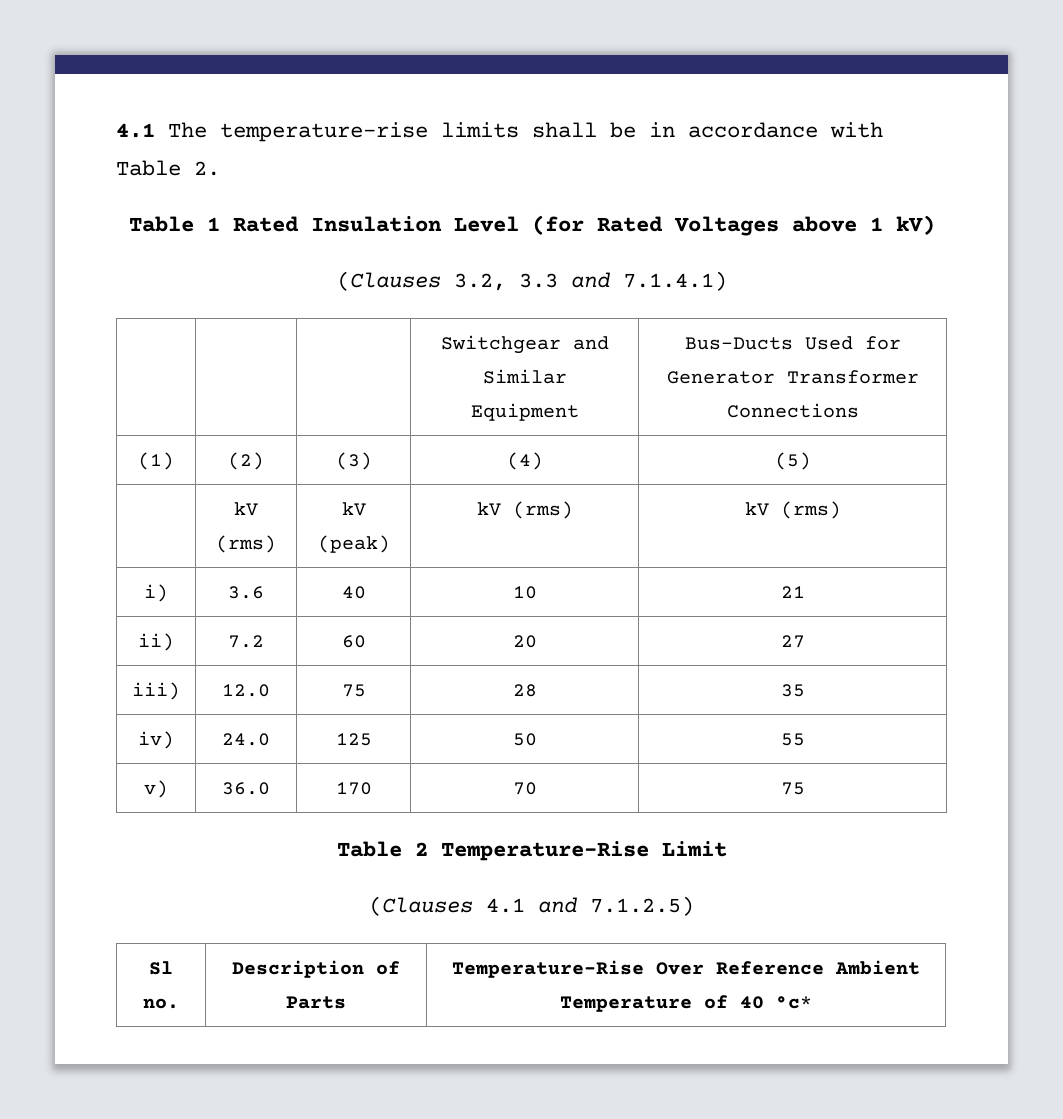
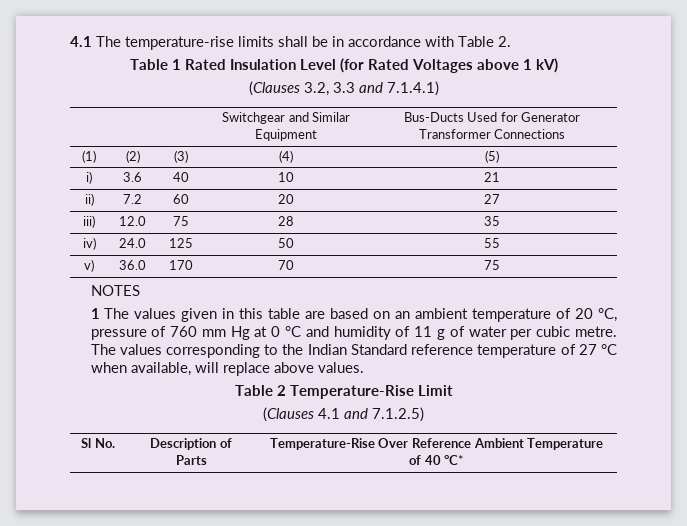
- | kV (rms) | kV (peak) | kV (rms) | kV (rms)
+ NOTES
+ 1 The values given in this table are based on an ambient temperature of 20 °C, pressure of 760 mm Hg at 0 °C and humidity of 11 g of water per cubic metre. The values corresponding to the Indian Standard reference temperature of 27 °C when available, will replace above values.
- Sl no. | Description of Parts | Temperature-Rise Over Reference Ambient Temperature of 40 °c*
+ Sl No. | Description of Parts | Temperature-Rise Over Reference Ambient Temperature of 40 °C*

